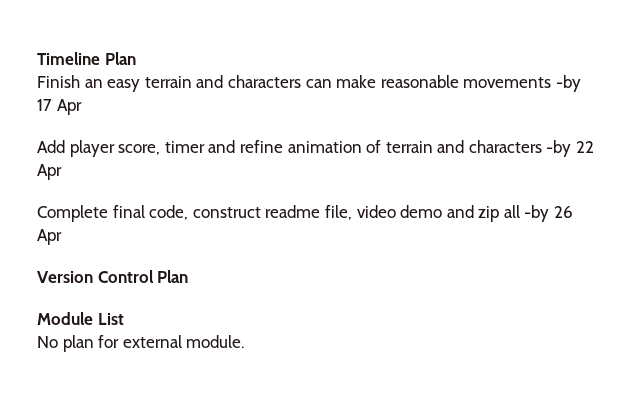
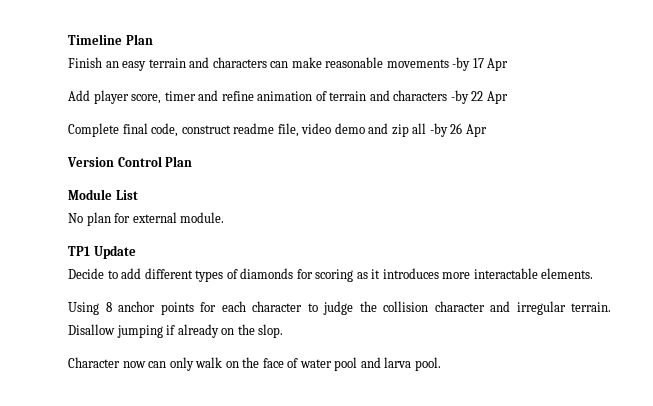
+ TP1 Update
+ Decide to add different types of diamonds for scoring as it introduces more interactable elements.
+ Using 8 anchor points for each character to judge the collision character and irregular terrain. Disallow jumping if already on the slop.
+ Character now can only walk on the face of water pool and larva pool.

